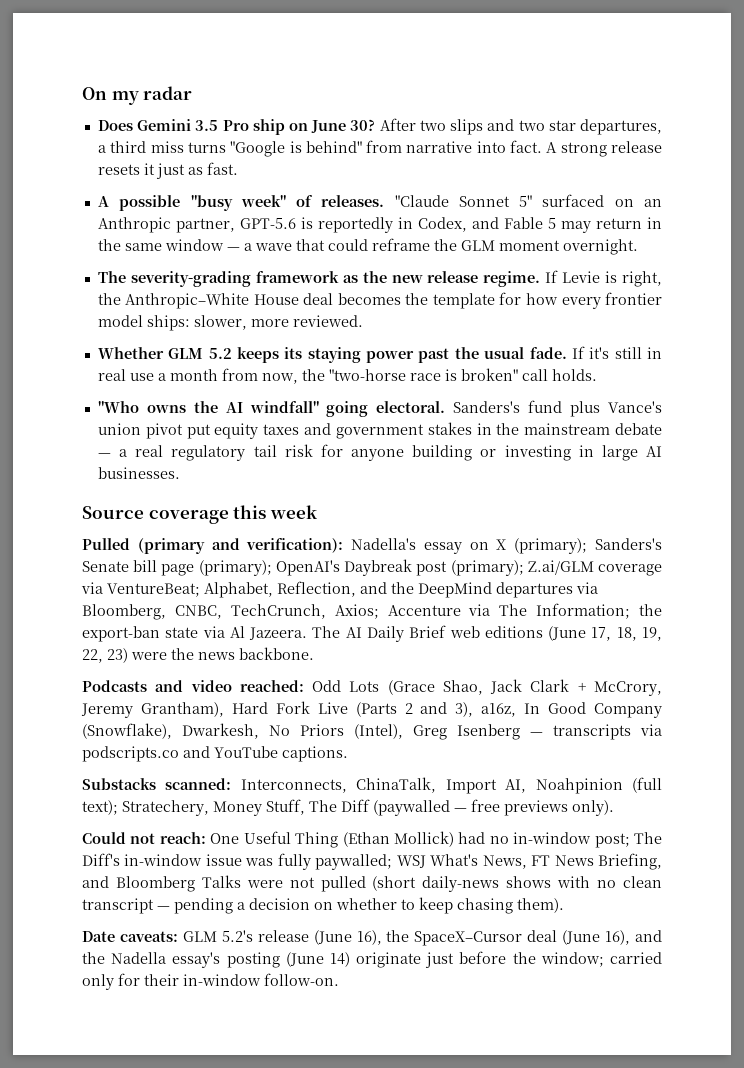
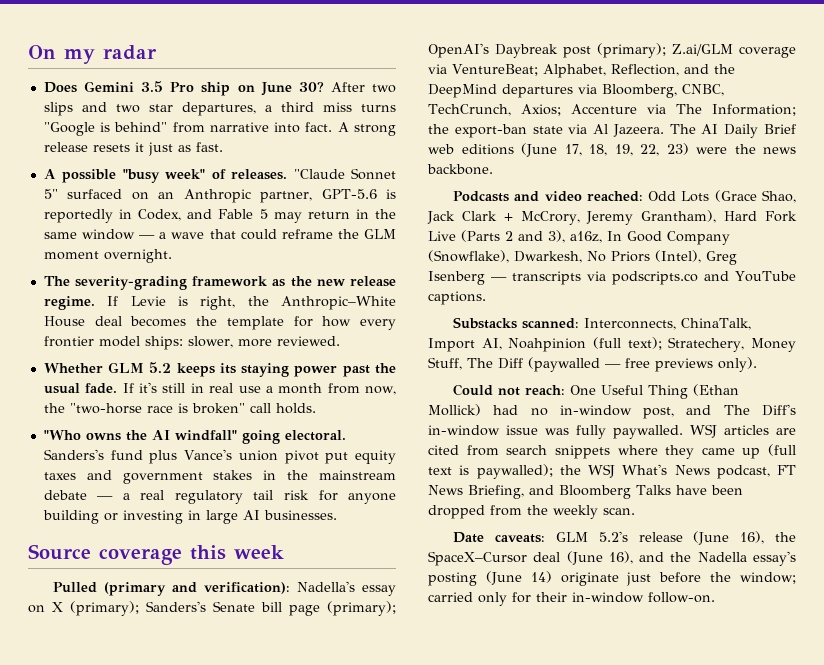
- Could not reach: One Useful Thing (Ethan Mollick) had no in-window post; The Diff's in-window issue was fully paywalled; WSJ What's News, FT News Briefing, and Bloomberg Talks were not pulled (short daily-news shows with no clean transcript — pending a decision on whether to keep chasing them).
+ Could not reach: One Useful Thing (Ethan Mollick) had no in-window post, and The Diff's in-window issue was fully paywalled. WSJ articles are cited from search snippets where they came up (full text is paywalled); the WSJ What's News podcast, FT News Briefing, and Bloomberg Talks have been dropped from the weekly scan.

